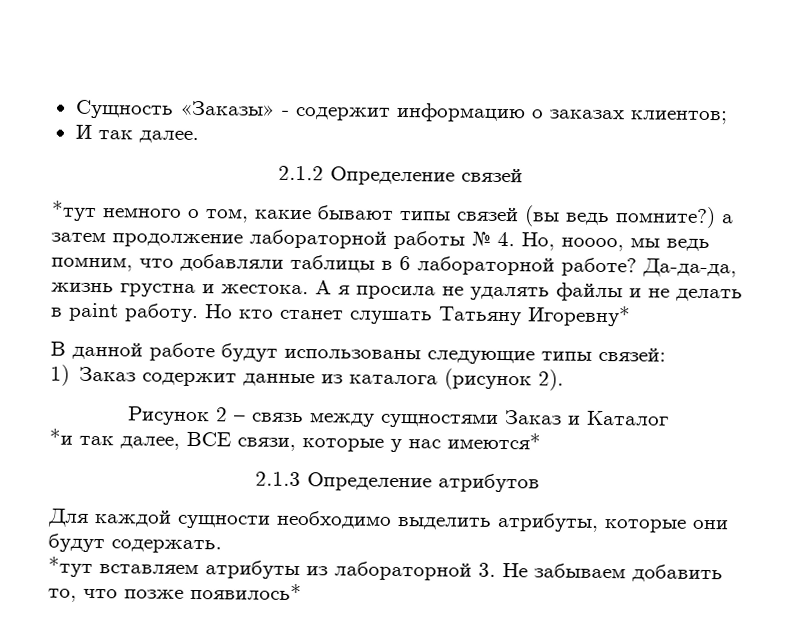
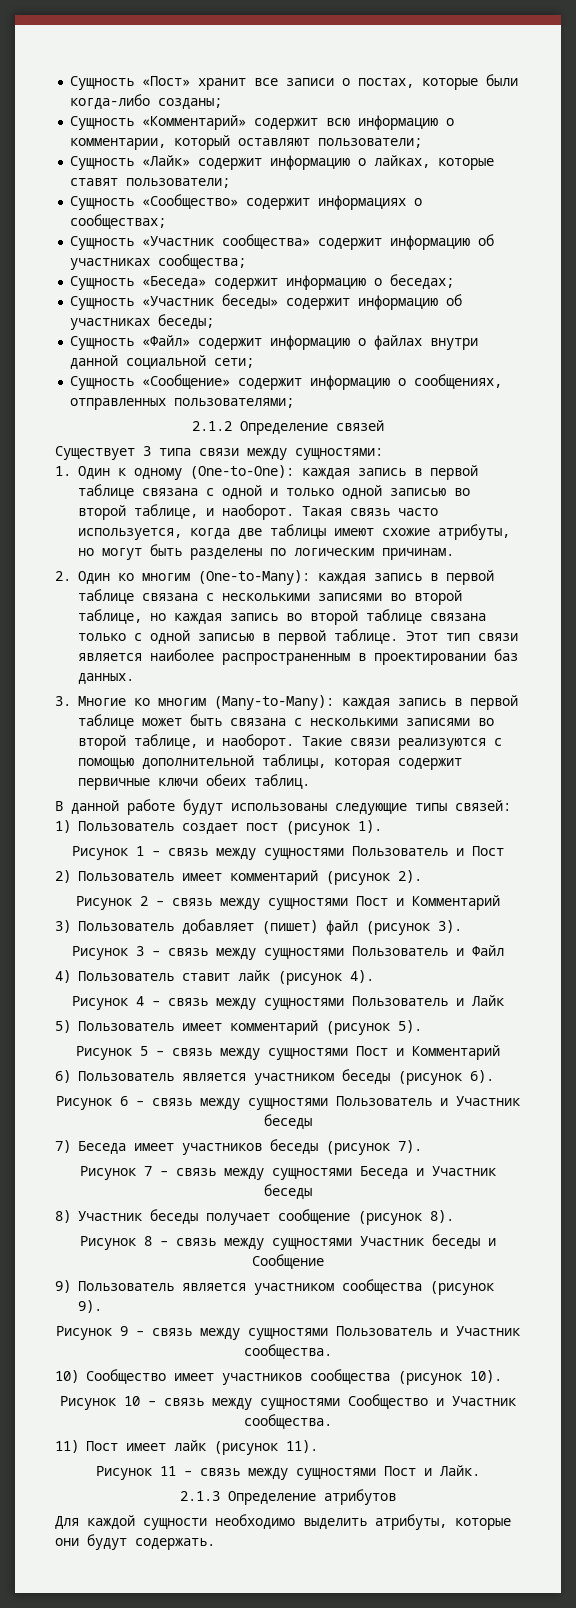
- Сущность «Заказы» - содержит информацию о заказах клиентов;
- И так далее.
+ Сущность «Пост» хранит все записи о постах, которые были когда-либо созданы;
+ Сущность «Комментарий» содержит всю информацию о комментарии, который оставляют пользователи;
+ Сущность «Лайк» содержит информацию о лайках, которые ставят пользователи;
+ Сущность «Сообщество» содержит информациях о сообществах;
+ Сущность «Участник сообщества» содержит информацию об участниках сообщества;
+ Сущность «Беседа» содержит информацию о беседах;
+ Сущность «Участник беседы» содержит информацию об участниках беседы;
+ Сущность «Файл» содержит информацию о файлах внутри данной социальной сети;
+ Сущность «Сообщение» содержит информацию о сообщениях, отправленных пользователями;
  2.1.2 Определение связей
- *тут немного о том, какие бывают типы связей (вы ведь помните?) а затем продолжение лабораторной работы № 4. Но, ноооо, мы ведь помним, что добавляли таблицы в 6 лабораторной работе? Да-да-да, жизнь грустна и жестока. А я просила не удалять файлы и не делать в paint работу. Но кто станет слушать Татьяну Игоревну*
+ Существует 3 типа связи между сущностями:
+ 1. Один к одному (One-to-One): каждая запись в первой таблице связана с одной и только одной записью во второй таблице, и наоборот. Такая связь часто используется, когда две таблицы имеют схожие атрибуты, но могут быть разделены по логическим причинам.
+ 2. Один ко многим (One-to-Many): каждая запись в первой таблице связана с несколькими записями во второй таблице, но каждая запись во второй таблице связана только с одной записью в первой таблице. Этот тип связи является наиболее распространенным в проектировании баз данных.
+ 3. Многие ко многим (Many-to-Many): каждая запись в первой таблице может быть связана с несколькими записями во второй таблице, и наоборот. Такие связи реализуются с помощью дополнительной таблицы, которая содержит первичные ключи обеих таблиц.
- 1) Заказ содержит данные из каталога (рисунок 2).
+ 1) Пользователь создает пост (рисунок 1).
+ Рисунок 1 – связь между сущностями Пользователь и Пост
+ 2) Пользователь имеет комментарий (рисунок 2).
- Рисунок 2 – связь между сущностями Заказ и Каталог
- *и так далее, ВСЕ связи, которые у нас имеются*
+ Рисунок 2 – связь между сущностями Пост и Комментарий
+ 3) Пользователь добавляет (пишет) файл (рисунок 3).
+ Рисунок 3 – связь между сущностями Пользователь и Файл
+ 4) Пользователь ставит лайк (рисунок 4).
+ Рисунок 4 – связь между сущностями Пользователь и Лайк
+ 5) Пользователь имеет комментарий (рисунок 5).
+ Рисунок 5 – связь между сущностями Пост и Комментарий
+ 6) Пользователь является участником беседы (рисунок 6).
+ Рисунок 6 – связь между сущностями Пользователь и Участник беседы
+ 7) Беседа имеет участников беседы (рисунок 7).
+ Рисунок 7 – связь между сущностями Беседа и Участник беседы
+ 8) Участник беседы получает сообщение (рисунок 8).
+ Рисунок 8 – связь между сущностями Участник беседы и Сообщение
+ 9) Пользователь является участником сообщества (рисунок 9).
+ Рисунок 9 – связь между сущностями Пользователь и Участник сообщества.
+ 10) Сообщество имеет участников сообщества (рисунок 10).
+ Рисунок 10 – связь между сущностями Сообщество и Участник сообщества.
+ 11) Пост имеет лайк (рисунок 11).
+ Рисунок 11 – связь между сущностями Пост и Лайк.
- *тут вставляем атрибуты из лабораторной 3. Не забываем добавить то, что позже появилось*

